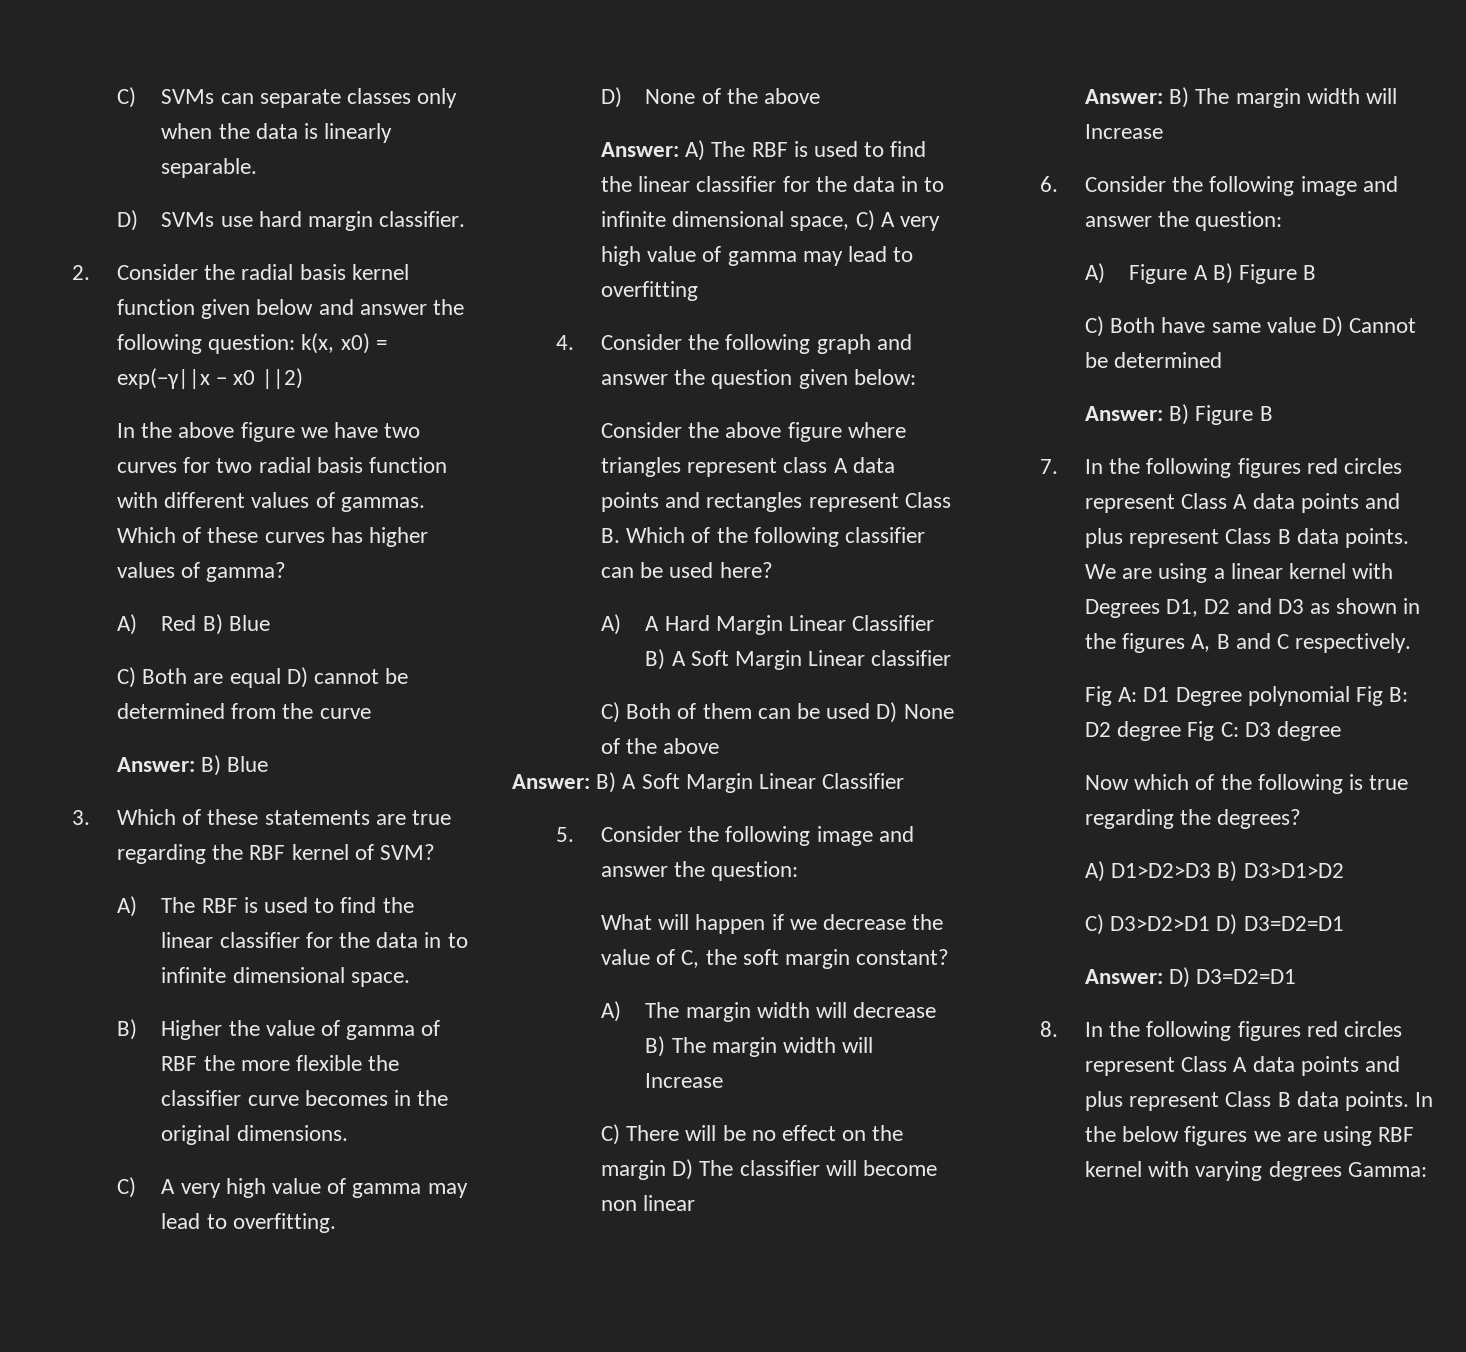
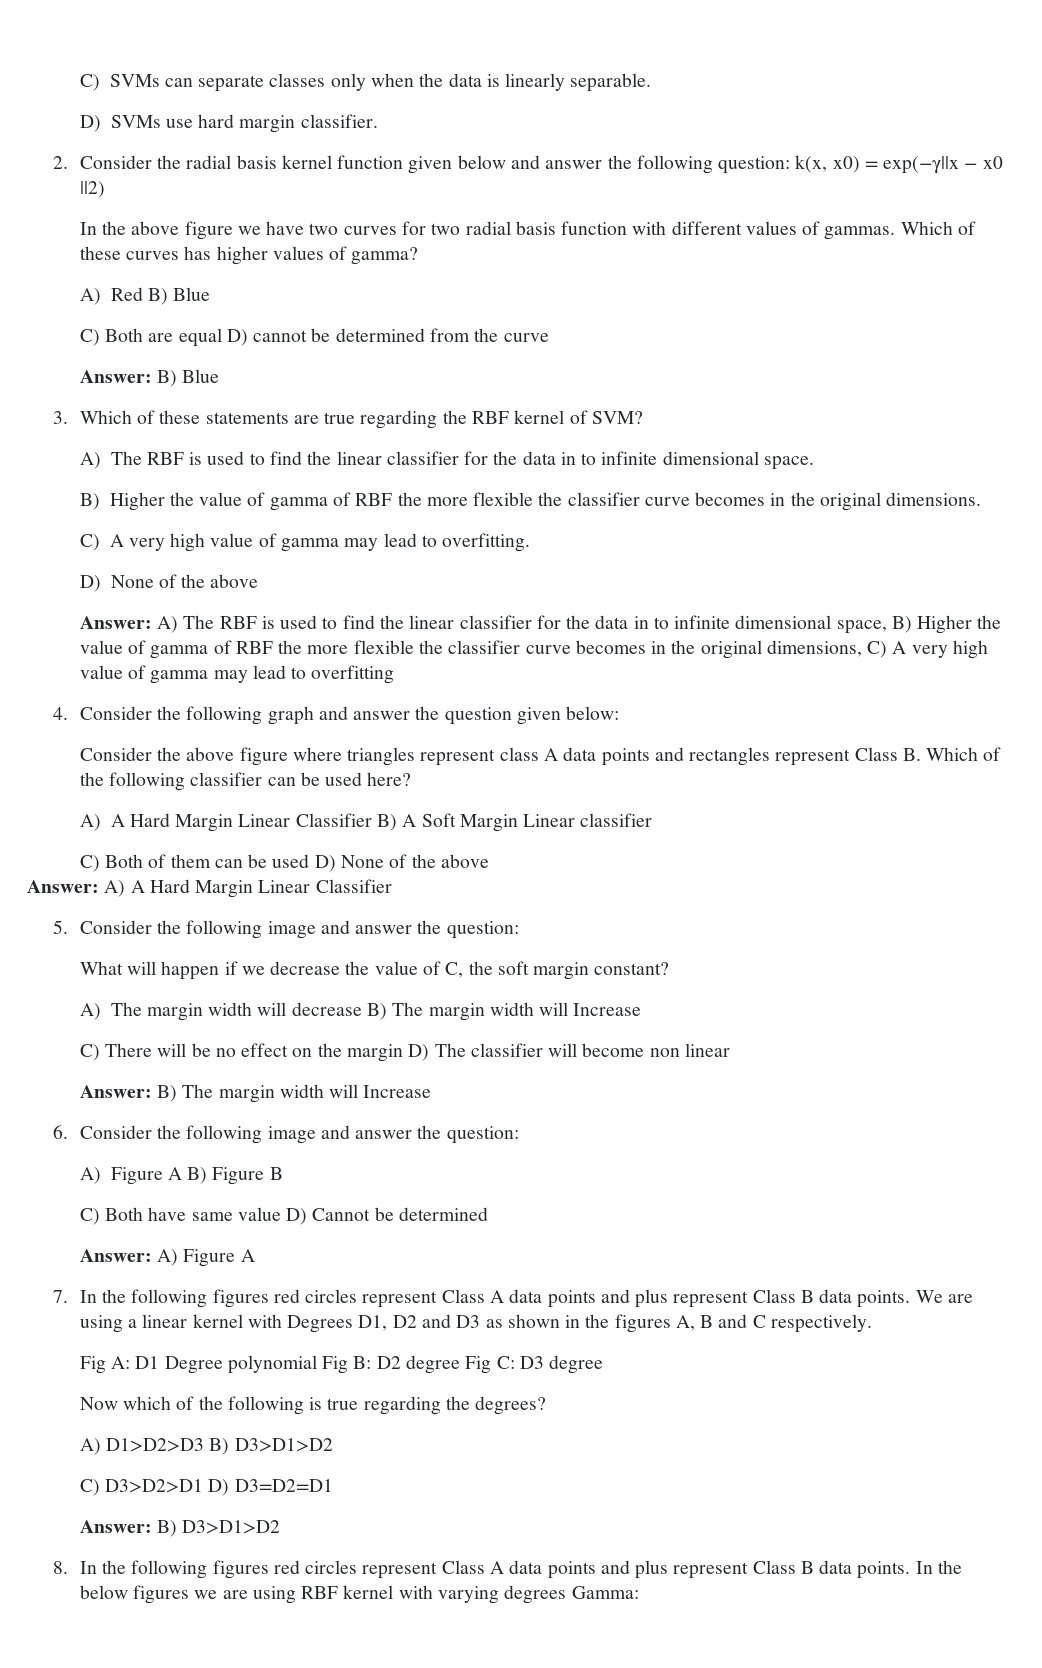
- Answer: A) The RBF is used to find the linear classifier for the data in to infinite dimensional space, C) A very high value of gamma may lead to overfitting
+ Answer: A) The RBF is used to find the linear classifier for the data in to infinite dimensional space, B) Higher the value of gamma of RBF the more flexible the classifier curve becomes in the original dimensions, C) A very high value of gamma may lead to overfitting
- Answer: B) A Soft Margin Linear Classifier
+ Answer: A) A Hard Margin Linear Classifier
- Answer: B) Figure B
+ Answer: A) Figure A
- Answer: D) D3=D2=D1
+ Answer: B) D3>D1>D2

